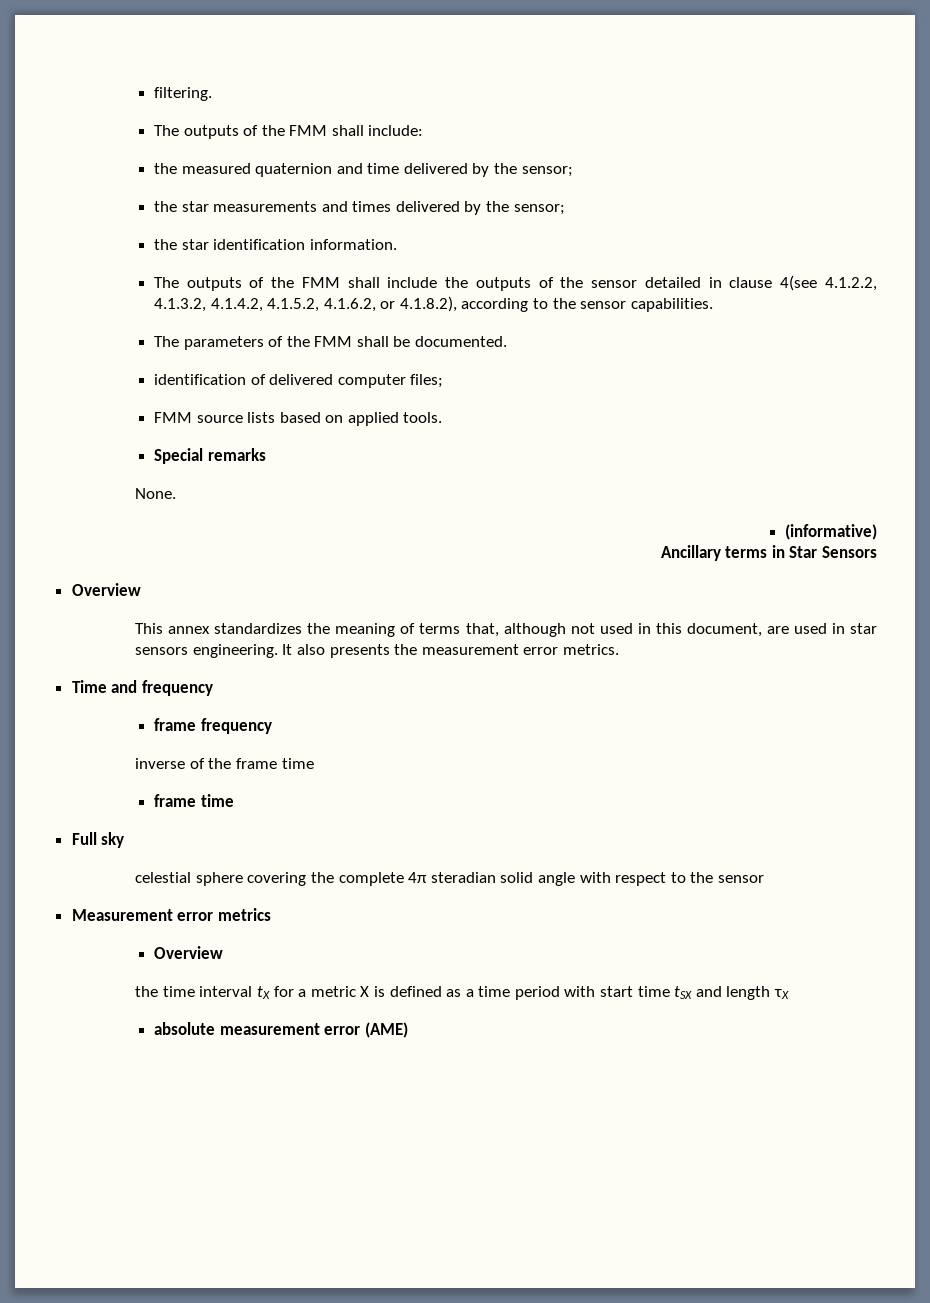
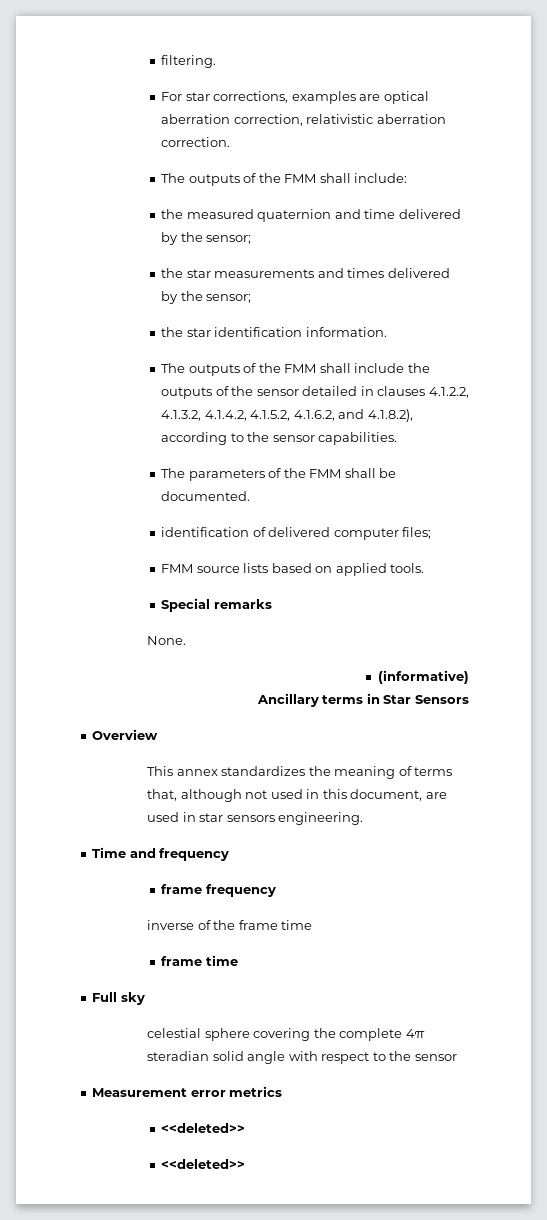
+ For star corrections, examples are optical aberration correction, relativistic aberration correction.
- The outputs of the FMM shall include the outputs of the sensor detailed in clause 4(see 4.1.2.2, 4.1.3.2, 4.1.4.2, 4.1.5.2, 4.1.6.2, or 4.1.8.2), according to the sensor capabilities.
+ The outputs of the FMM shall include the outputs of the sensor detailed in clauses 4.1.2.2, 4.1.3.2, 4.1.4.2, 4.1.5.2, 4.1.6.2, and 4.1.8.2), according to the sensor capabilities.
- It also presents the measurement error metrics.
  Measurement error metrics
- Overview
- the time interval tX for a metric X is defined as a time period with start time tSX and length τX
- absolute measurement error (AME)
+ <<deleted>>
+ <<deleted>>

